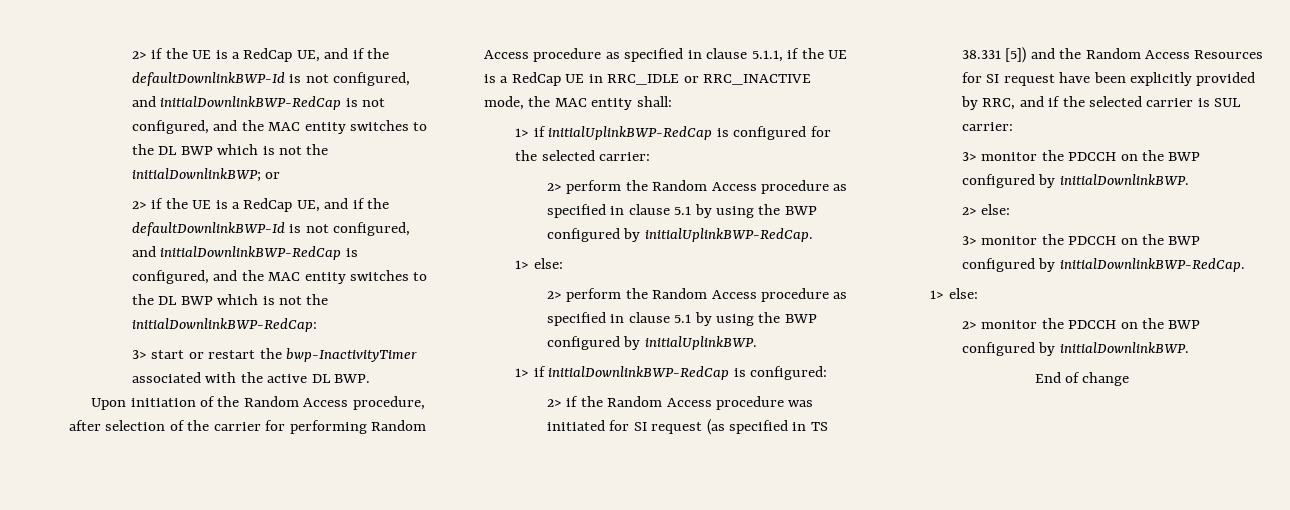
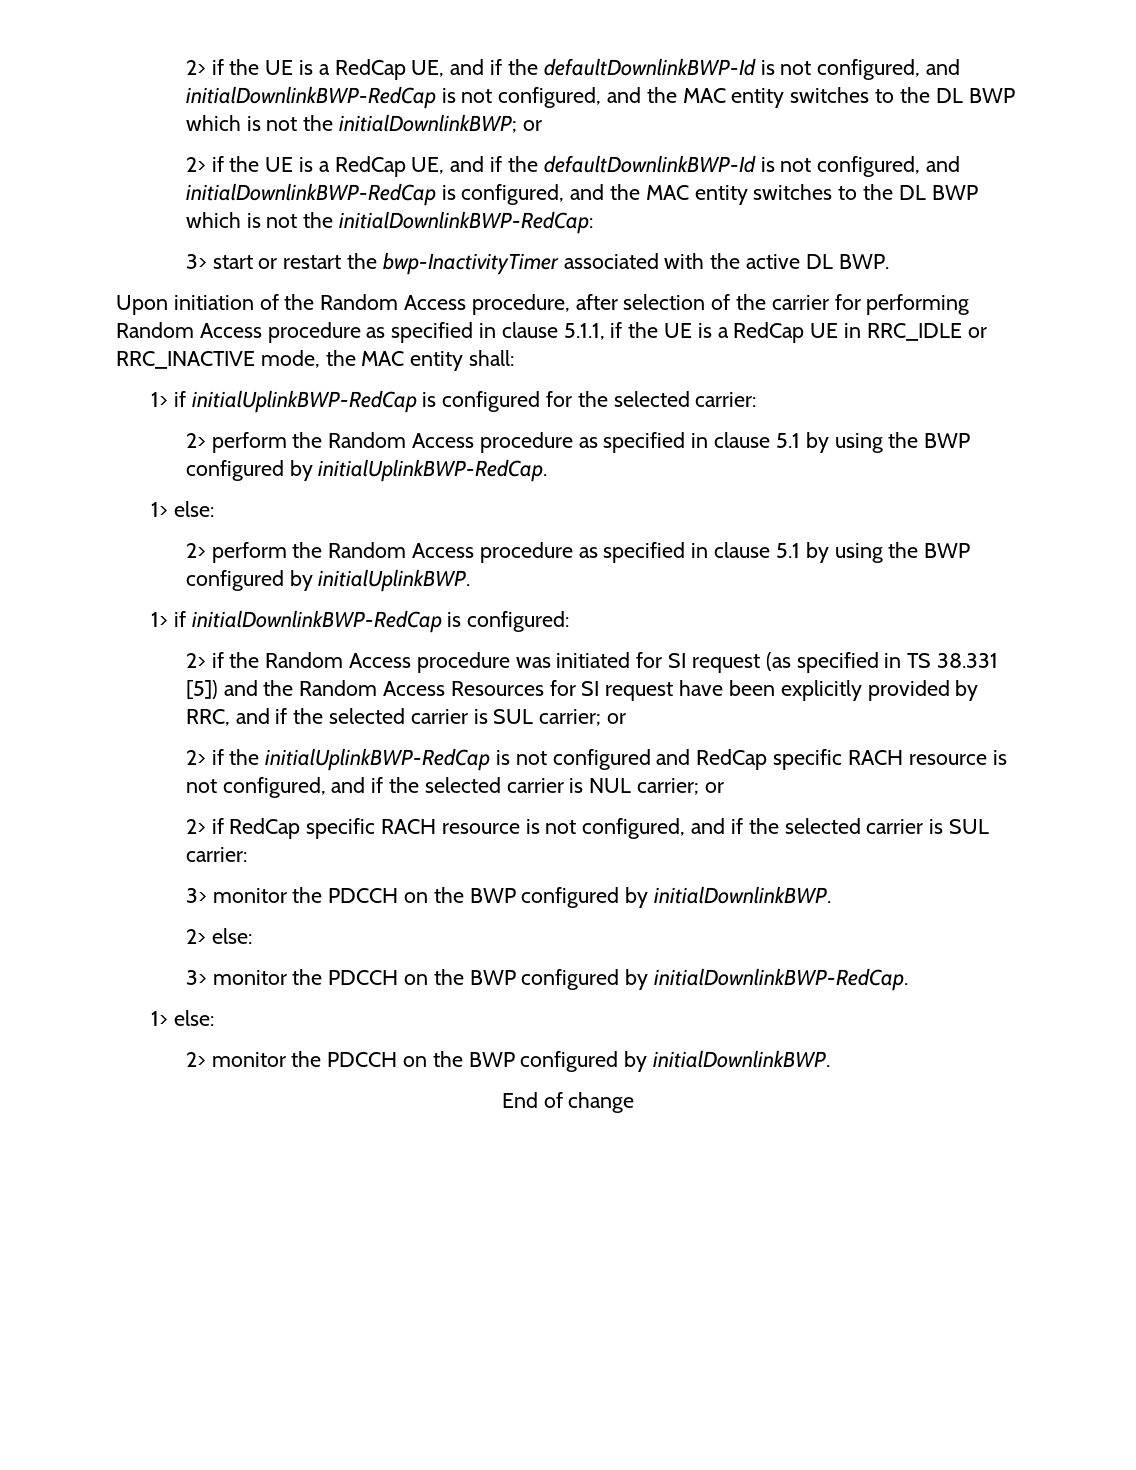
- 2> if the Random Access procedure was initiated for SI request (as specified in TS 38.331 [5]) and the Random Access Resources for SI request have been explicitly provided by RRC, and if the selected carrier is SUL carrier:
+ 2> if the Random Access procedure was initiated for SI request (as specified in TS 38.331 [5]) and the Random Access Resources for SI request have been explicitly provided by RRC, and if the selected carrier is SUL carrier; or
+ 2> if the initialUplinkBWP-RedCap is not configured and RedCap specific RACH resource is not configured, and if the selected carrier is NUL carrier; or
+ 2> if RedCap specific RACH resource is not configured, and if the selected carrier is SUL carrier:

